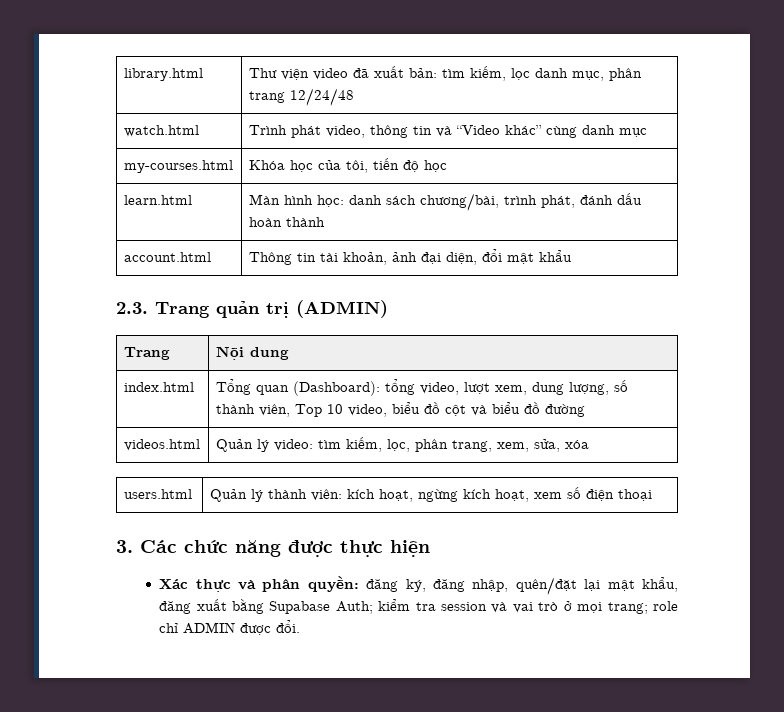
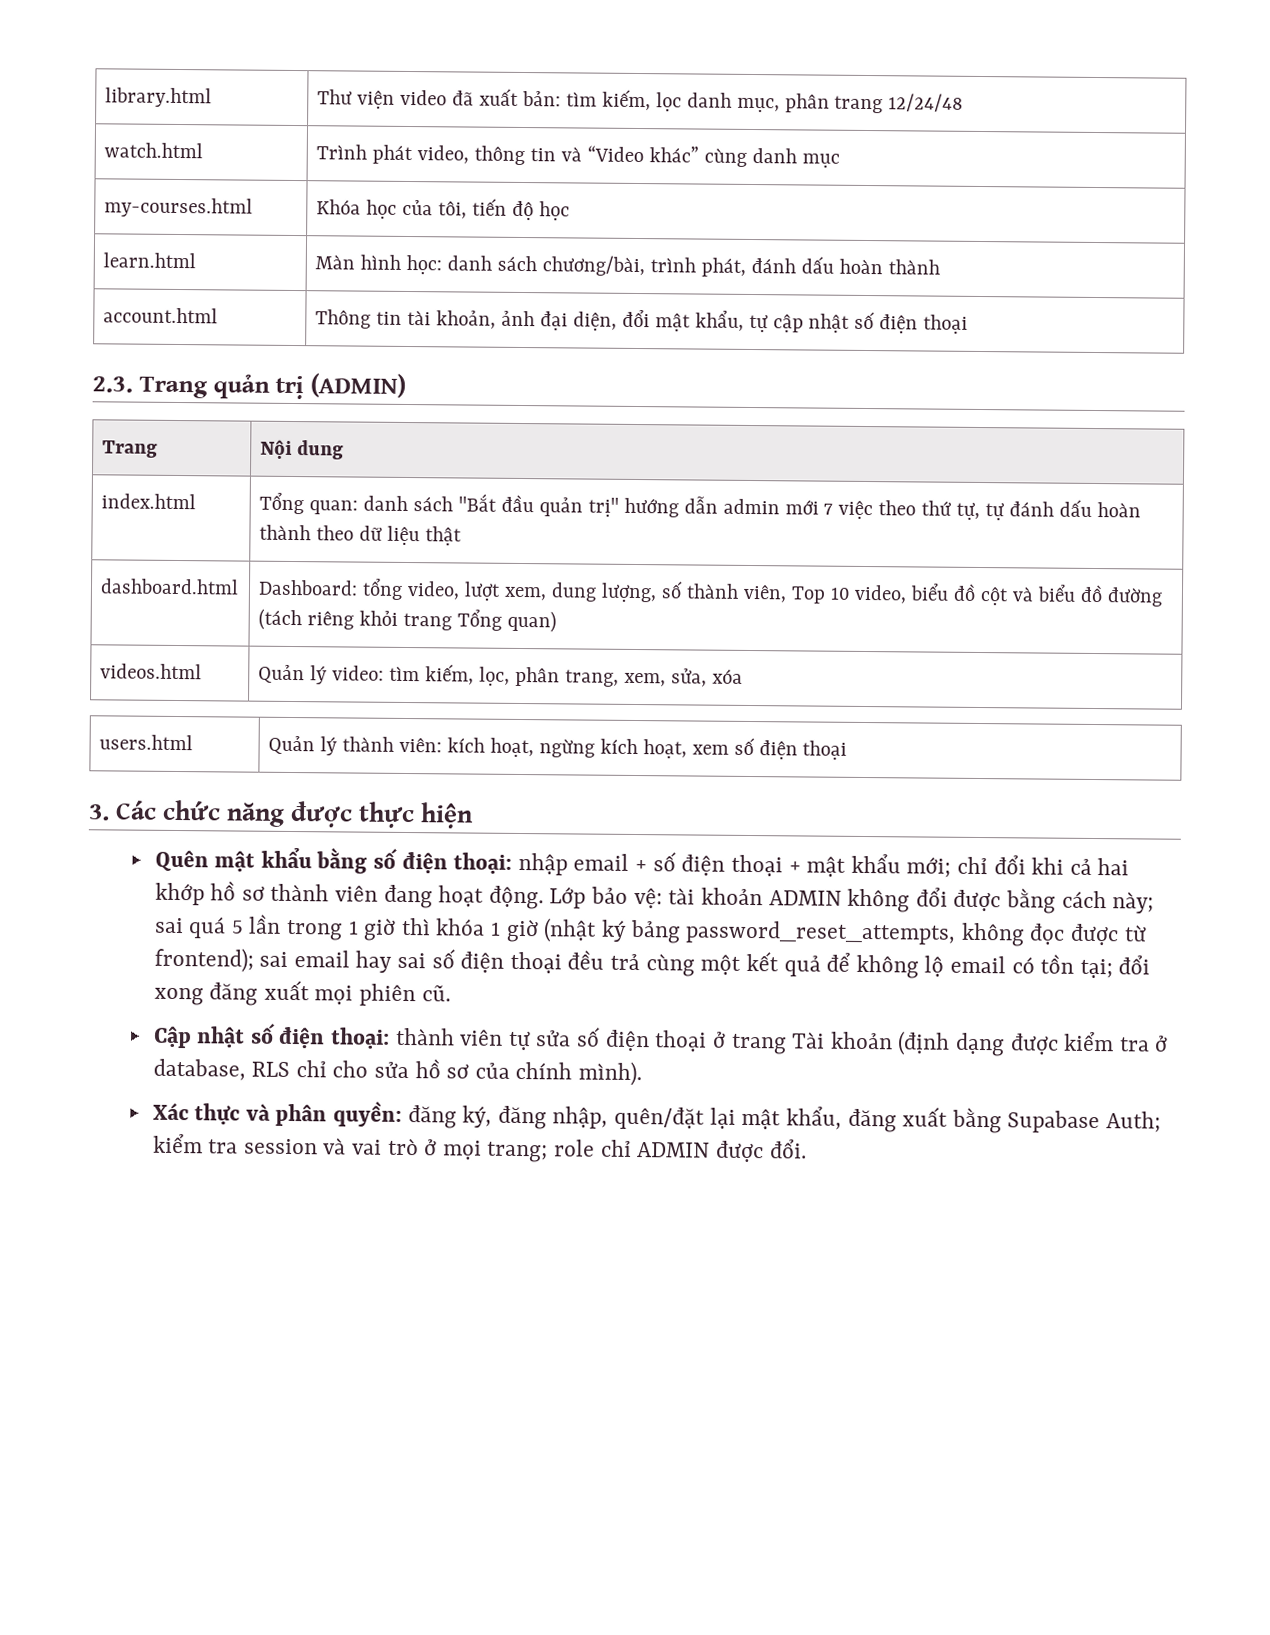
- account.html | Thông tin tài khoản, ảnh đại diện, đổi mật khẩu
+ account.html | Thông tin tài khoản, ảnh đại diện, đổi mật khẩu, tự cập nhật số điện thoại
- index.html | Tổng quan (Dashboard): tổng video, lượt xem, dung lượng, số thành viên, Top 10 video, biểu đồ cột và biểu đồ đường
+ index.html | Tổng quan: danh sách "Bắt đầu quản trị" hướng dẫn admin mới 7 việc theo thứ tự, tự đánh dấu hoàn thành theo dữ liệu thật
+ dashboard.html | Dashboard: tổng video, lượt xem, dung lượng, số thành viên, Top 10 video, biểu đồ cột và biểu đồ đường (tách riêng khỏi trang Tổng quan)
+ Quên mật khẩu bằng số điện thoại: nhập email + số điện thoại + mật khẩu mới; chỉ đổi khi cả hai khớp hồ sơ thành viên đang hoạt động. Lớp bảo vệ: tài khoản ADMIN không đổi được bằng cách này; sai quá 5 lần trong 1 giờ thì khóa 1 giờ (nhật ký bảng password_reset_attempts, không đọc được từ frontend); sai email hay sai số điện thoại đều trả cùng một kết quả để không lộ email có tồn tại; đổi xong đăng xuất mọi phiên cũ.
+ Cập nhật số điện thoại: thành viên tự sửa số điện thoại ở trang Tài khoản (định dạng được kiểm tra ở database, RLS chỉ cho sửa hồ sơ của chính mình).

